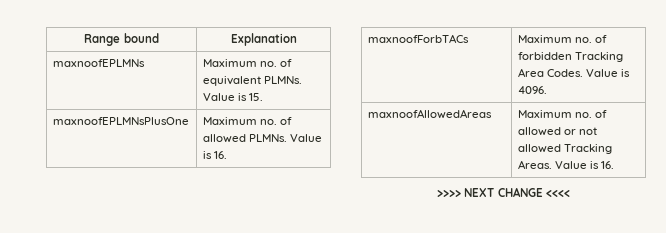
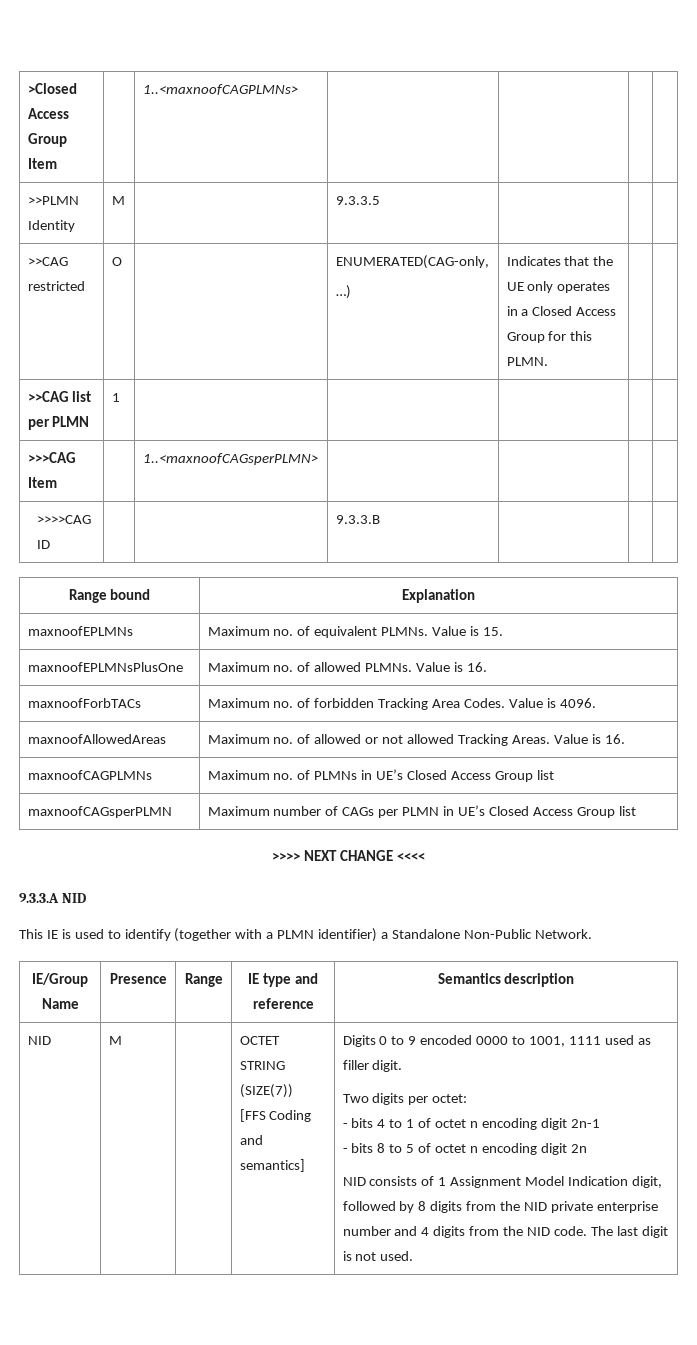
+ >Closed Access Group Item | | 1..<maxnoofCAGPLMNs> | | | |
+ >>PLMN Identity | M | | 9.3.3.5 | | |
+ >>CAG restricted | O | | ENUMERATED(CAG-only,
+ …) | Indicates that the UE only operates in a Closed Access Group for this PLMN. | |
+ >>CAG list per PLMN | 1 | | | | |
+ >>>CAG Item | | 1..<maxnoofCAGsperPLMN> | | | |
+ >>>>CAG ID | | | 9.3.3.B | | |
+ maxnoofCAGPLMNs | Maximum no. of PLMNs in UE’s Closed Access Group list
+ maxnoofCAGsperPLMN | Maximum number of CAGs per PLMN in UE’s Closed Access Group list
  >>>> NEXT CHANGE <<<<
+ 9.3.3.A NID
+ This IE is used to identify (together with a PLMN identifier) a Standalone Non-Public Network.
+ IE/Group Name | Presence | Range | IE type and reference | Semantics description
+ NID | M | | OCTET STRING (SIZE(7))
+ [FFS Coding and semantics] | Digits 0 to 9 encoded 0000 to 1001, 1111 used as filler digit.
+ Two digits per octet:
+ - bits 4 to 1 of octet n encoding digit 2n-1
+ - bits 8 to 5 of octet n encoding digit 2n
+ NID consists of 1 Assignment Model Indication digit, followed by 8 digits from the NID private enterprise number and 4 digits from the NID code. The last digit is not used.

